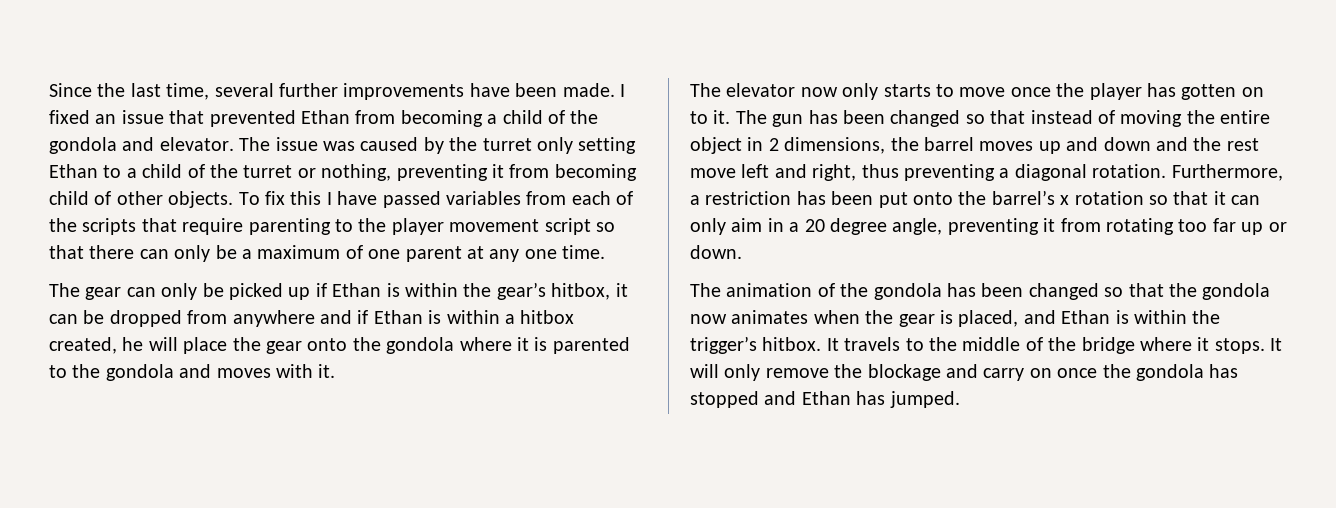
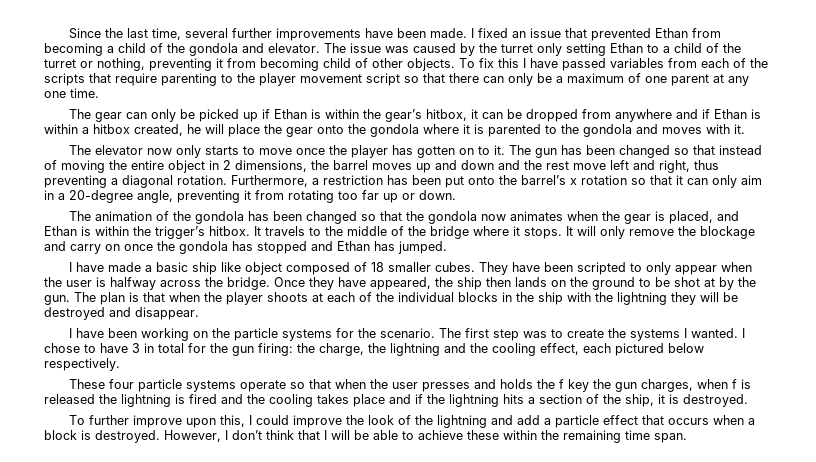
- Furthermore, a restriction has been put onto the barrel’s x rotation so that it can only aim in a 20 degree angle, preventing it from rotating too far up or down.
+ Furthermore, a restriction has been put onto the barrel’s x rotation so that it can only aim in a 20-degree angle, preventing it from rotating too far up or down.
+ I have made a basic ship like object composed of 18 smaller cubes. They have been scripted to only appear when the user is halfway across the bridge. Once they have appeared, the ship then lands on the ground to be shot at by the gun. The plan is that when the player shoots at each of the individual blocks in the ship with the lightning they will be destroyed and disappear.
+ I have been working on the particle systems for the scenario. The first step was to create the systems I wanted. I chose to have 3 in total for the gun firing: the charge, the lightning and the cooling effect, each pictured below respectively.
+ These four particle systems operate so that when the user presses and holds the f key the gun charges, when f is released the lightning is fired and the cooling takes place and if the lightning hits a section of the ship, it is destroyed.
+ To further improve upon this, I could improve the look of the lightning and add a particle effect that occurs when a block is destroyed. However, I don’t think that I will be able to achieve these within the remaining time span.

